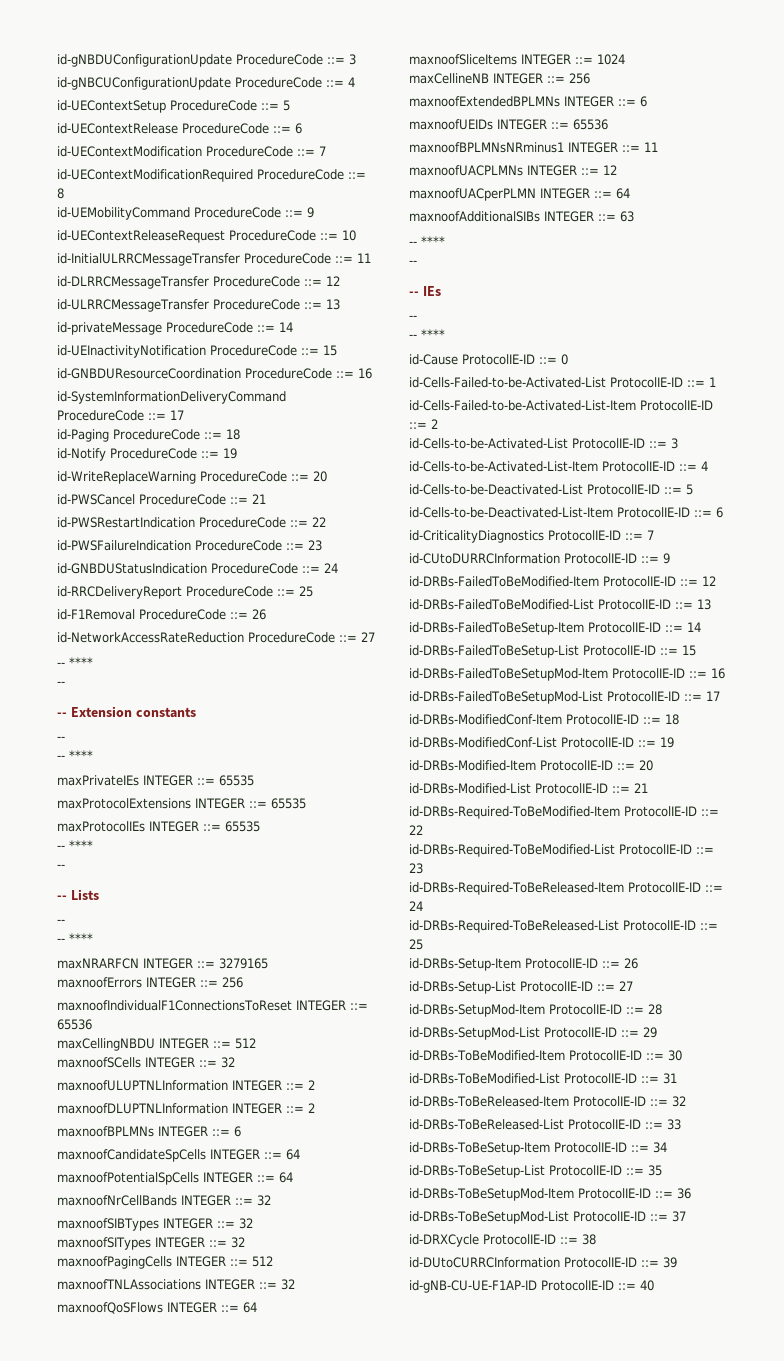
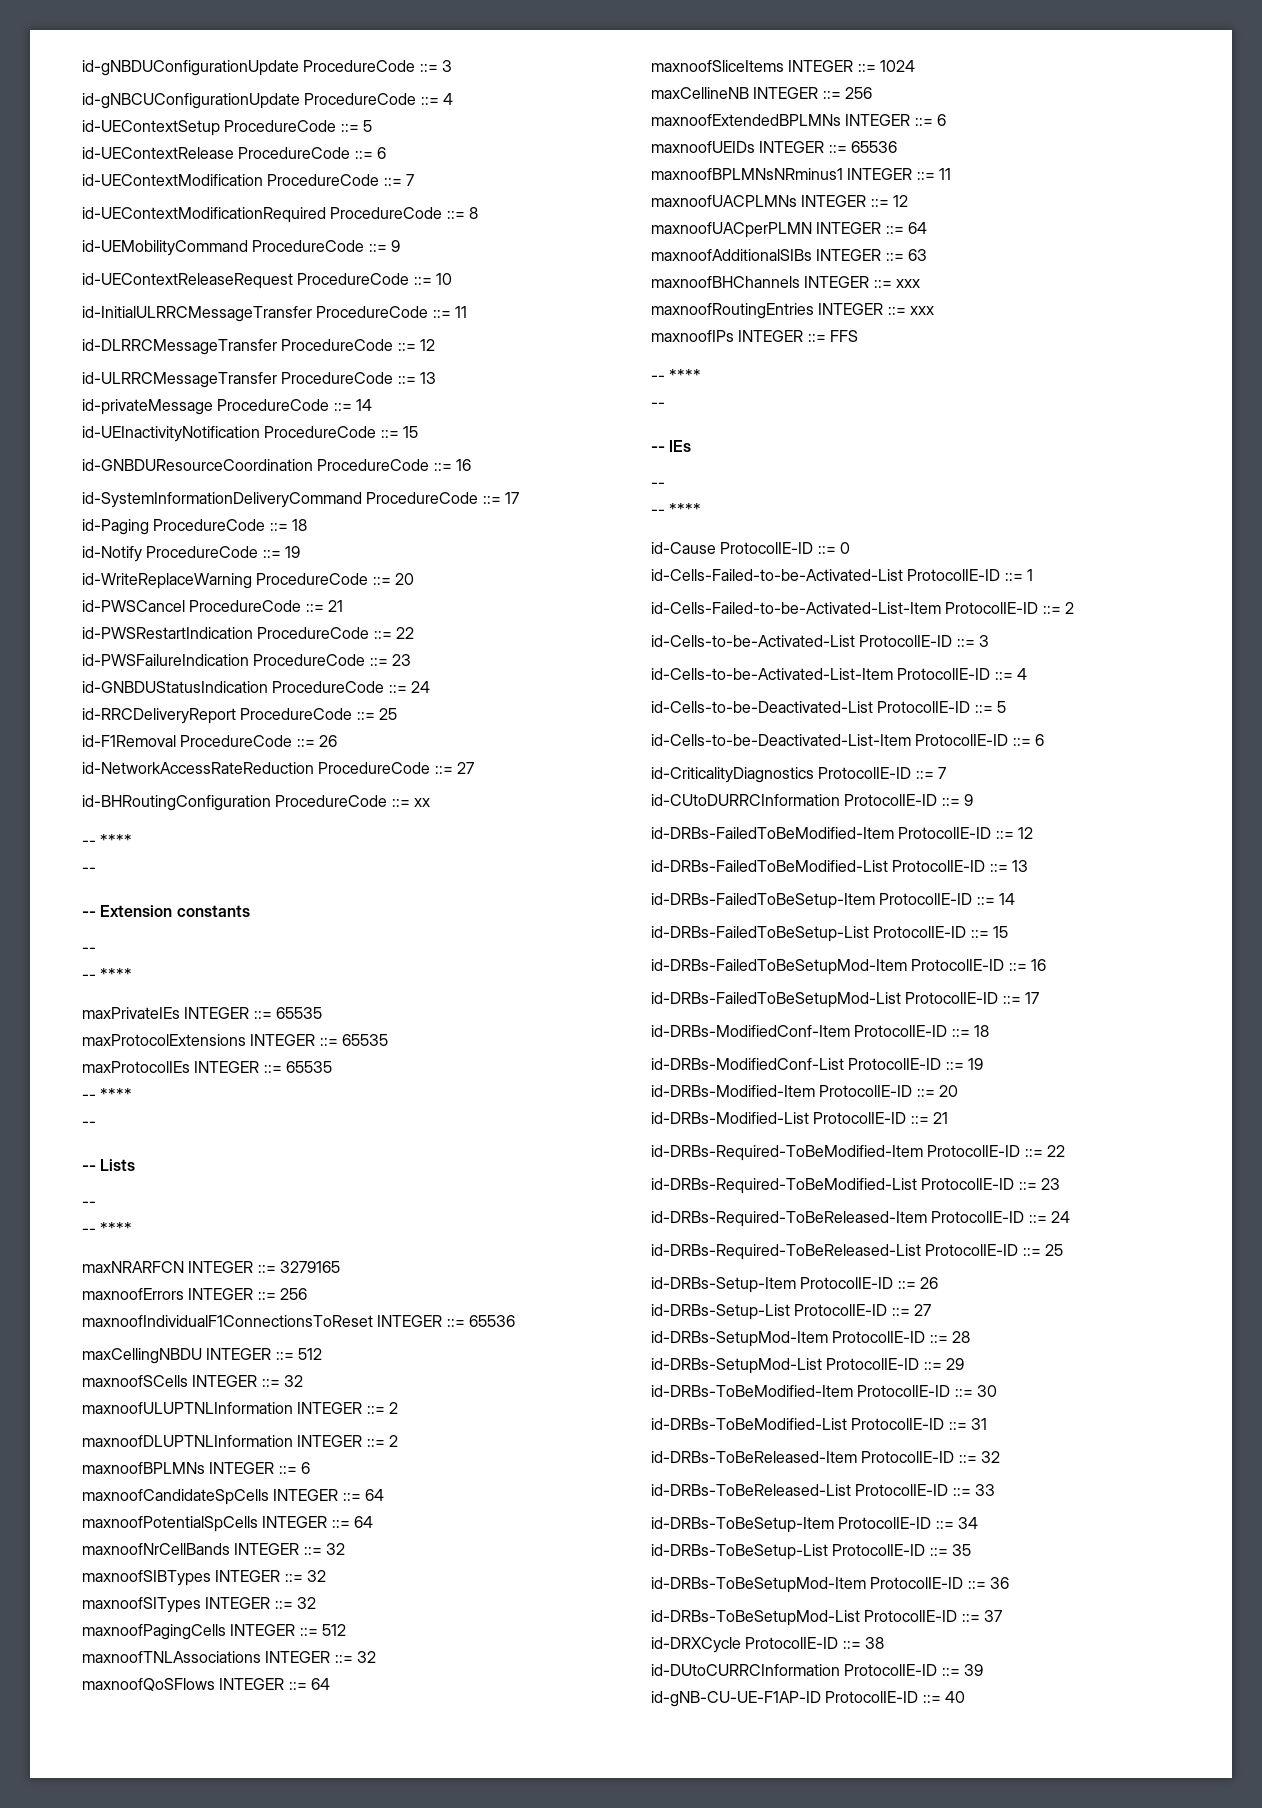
+ id-BHRoutingConfiguration ProcedureCode ::= xx
+ maxnoofBHChannels INTEGER ::= xxx
+ maxnoofRoutingEntries INTEGER ::= xxx
+ maxnoofIPs INTEGER ::= FFS

